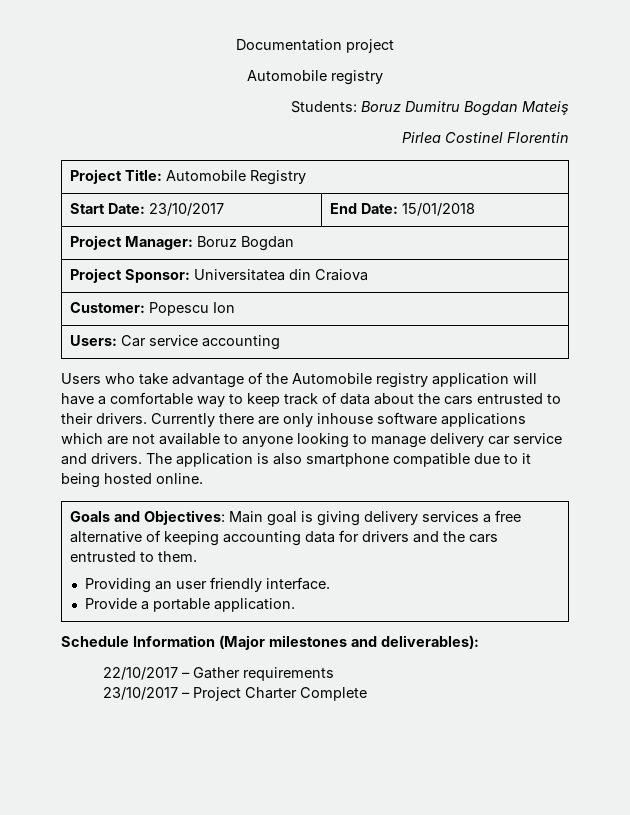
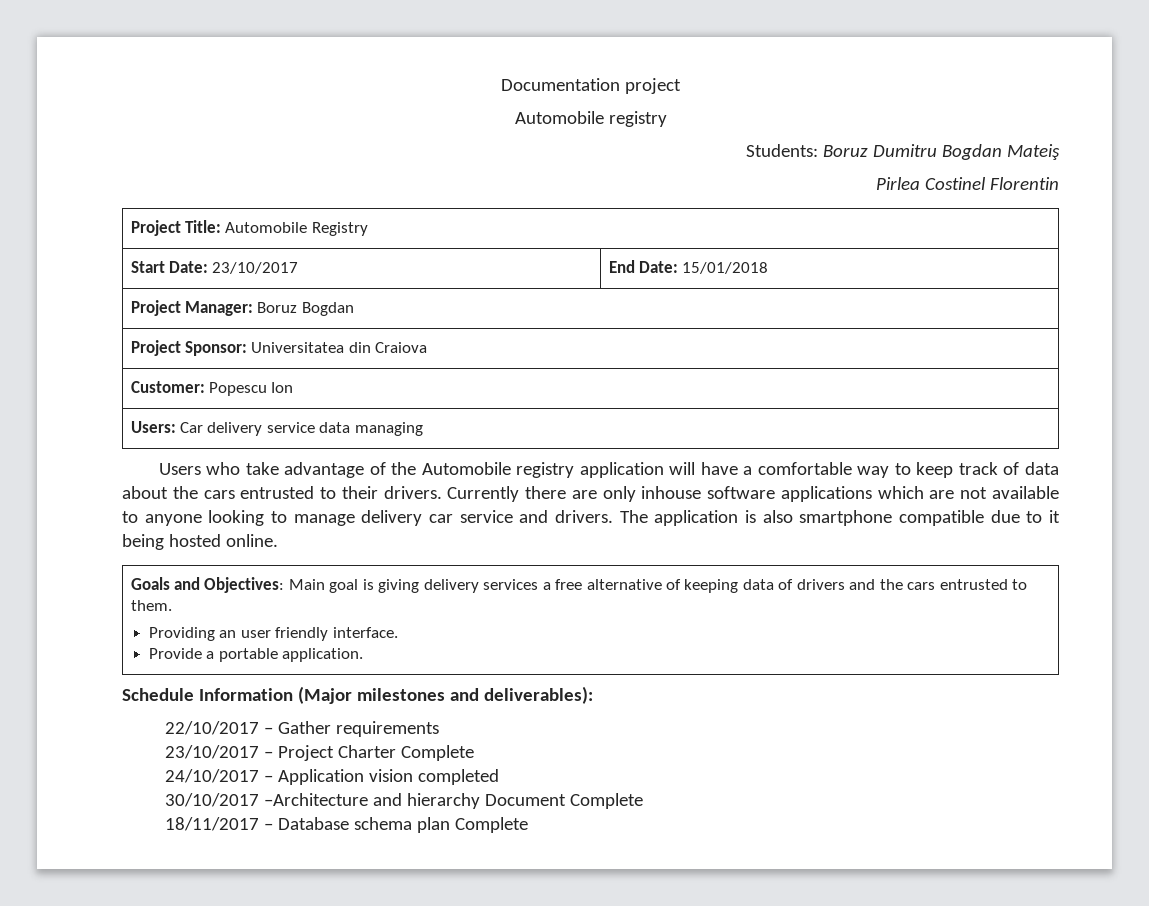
- Users: Car service accounting
+ Users: Car delivery service data managing
- Goals and Objectives: Main goal is giving delivery services a free alternative of keeping accounting data for drivers and the cars entrusted to them.
+ Goals and Objectives: Main goal is giving delivery services a free alternative of keeping data of drivers and the cars entrusted to them.
+ 24/10/2017 – Application vision completed
+ 30/10/2017 –Architecture and hierarchy Document Complete
+ 18/11/2017 – Database schema plan Complete

